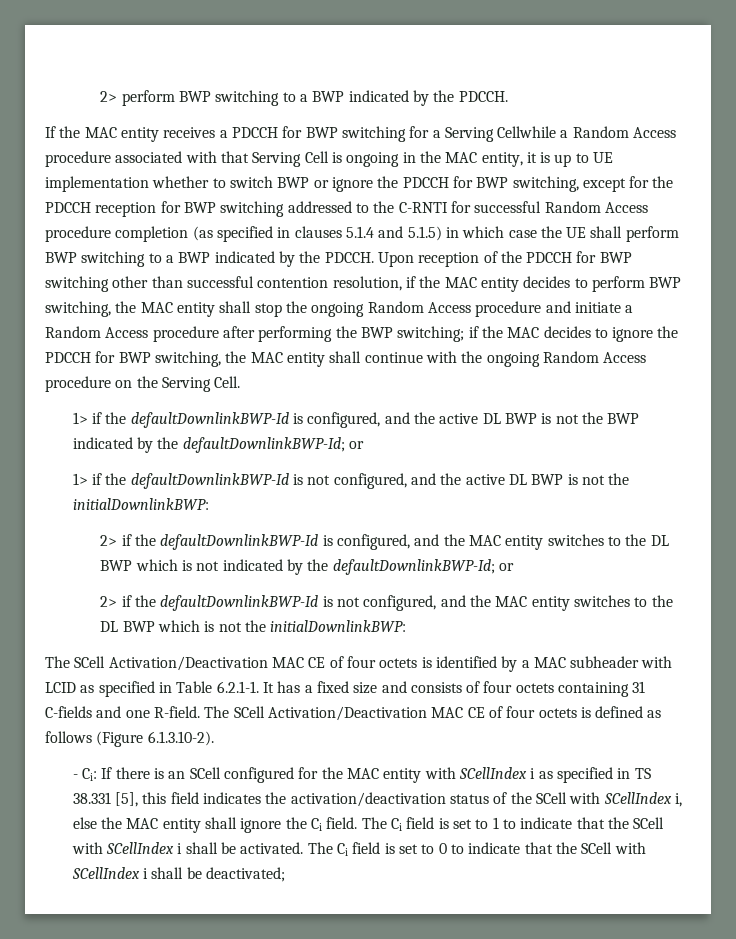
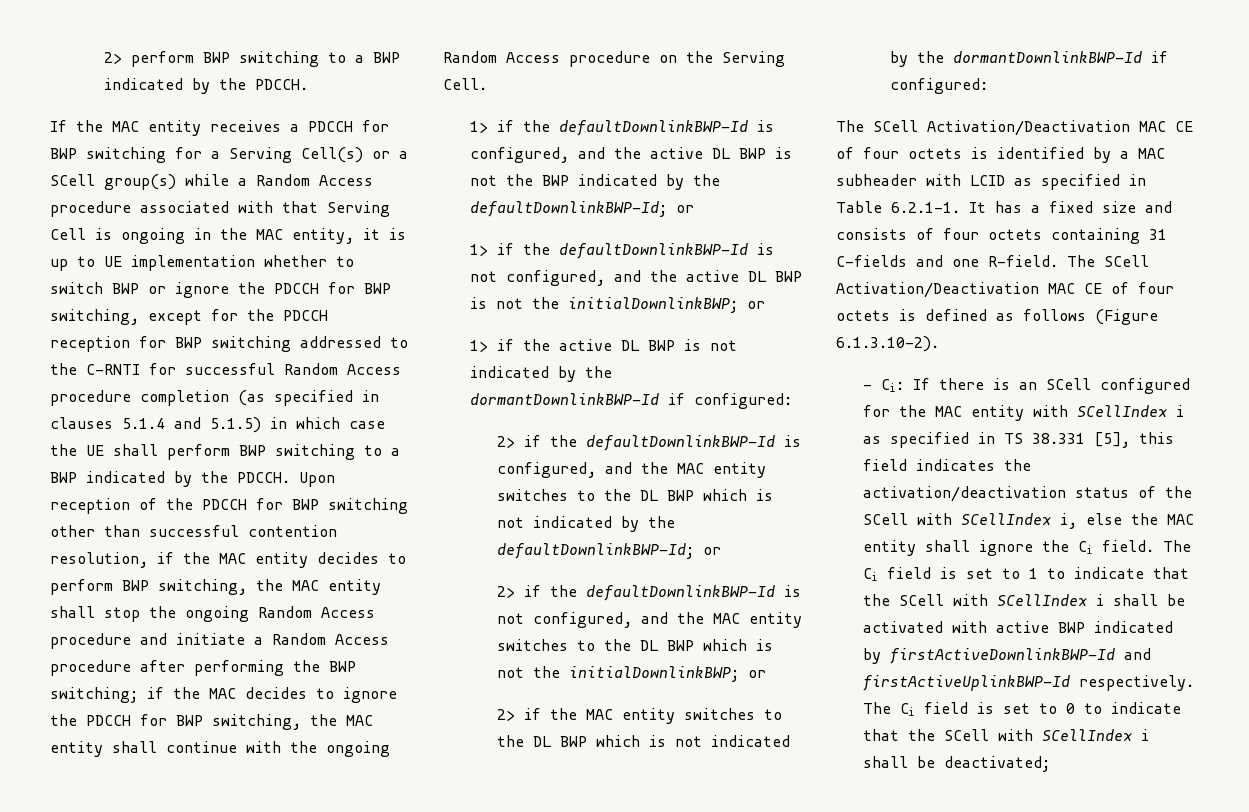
- If the MAC entity receives a PDCCH for BWP switching for a Serving Cellwhile a Random Access procedure associated with that Serving Cell is ongoing in the MAC entity, it is up to UE implementation whether to switch BWP or ignore the PDCCH for BWP switching, except for the PDCCH reception for BWP switching addressed to the C-RNTI for successful Random Access procedure completion (as specified in clauses 5.1.4 and 5.1.5) in which case the UE shall perform BWP switching to a BWP indicated by the PDCCH.
+ If the MAC entity receives a PDCCH for BWP switching for a Serving Cell(s) or a SCell group(s) while a Random Access procedure associated with that Serving Cell is ongoing in the MAC entity, it is up to UE implementation whether to switch BWP or ignore the PDCCH for BWP switching, except for the PDCCH reception for BWP switching addressed to the C-RNTI for successful Random Access procedure completion (as specified in clauses 5.1.4 and 5.1.5) in which case the UE shall perform BWP switching to a BWP indicated by the PDCCH.
- 1> if the defaultDownlinkBWP-Id is not configured, and the active DL BWP is not the initialDownlinkBWP:
+ 1> if the defaultDownlinkBWP-Id is not configured, and the active DL BWP is not the initialDownlinkBWP; or
+ 1> if the active DL BWP is not indicated by the dormantDownlinkBWP-Id if configured:
- 2> if the defaultDownlinkBWP-Id is not configured, and the MAC entity switches to the DL BWP which is not the initialDownlinkBWP:
+ 2> if the defaultDownlinkBWP-Id is not configured, and the MAC entity switches to the DL BWP which is not the initialDownlinkBWP; or
+ 2> if the MAC entity switches to the DL BWP which is not indicated by the dormantDownlinkBWP-Id if configured:
- The Ci field is set to 1 to indicate that the SCell with SCellIndex i shall be activated.
+ The Ci field is set to 1 to indicate that the SCell with SCellIndex i shall be activated with active BWP indicated by firstActiveDownlinkBWP-Id and firstActiveUplinkBWP-Id respectively.

